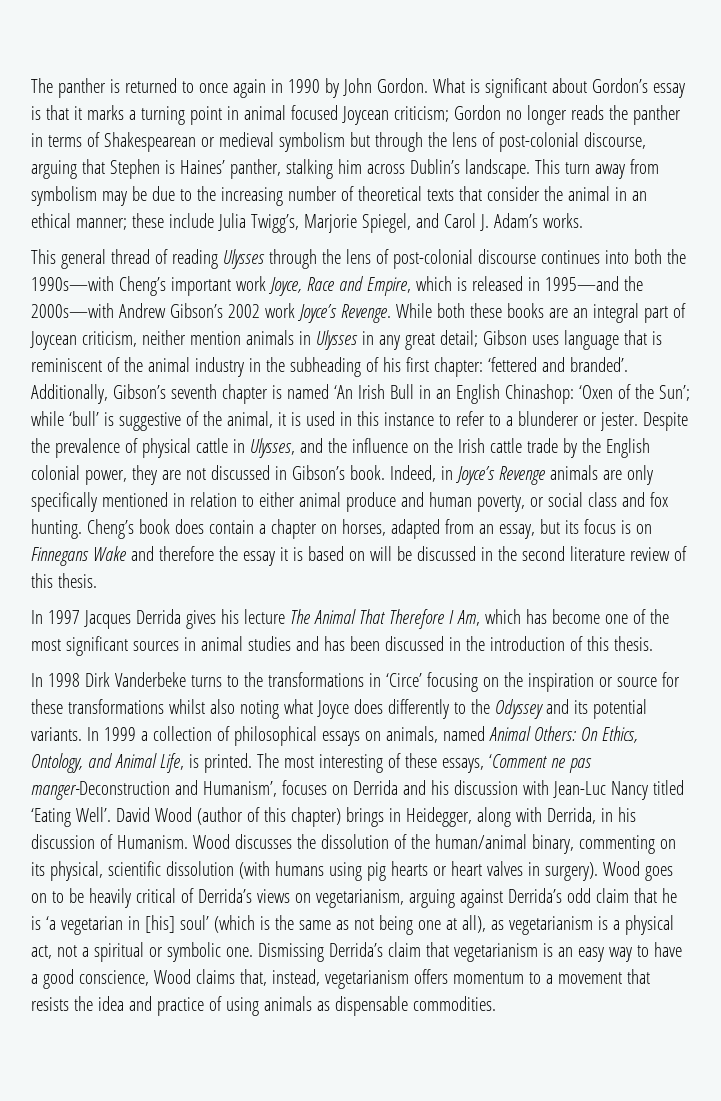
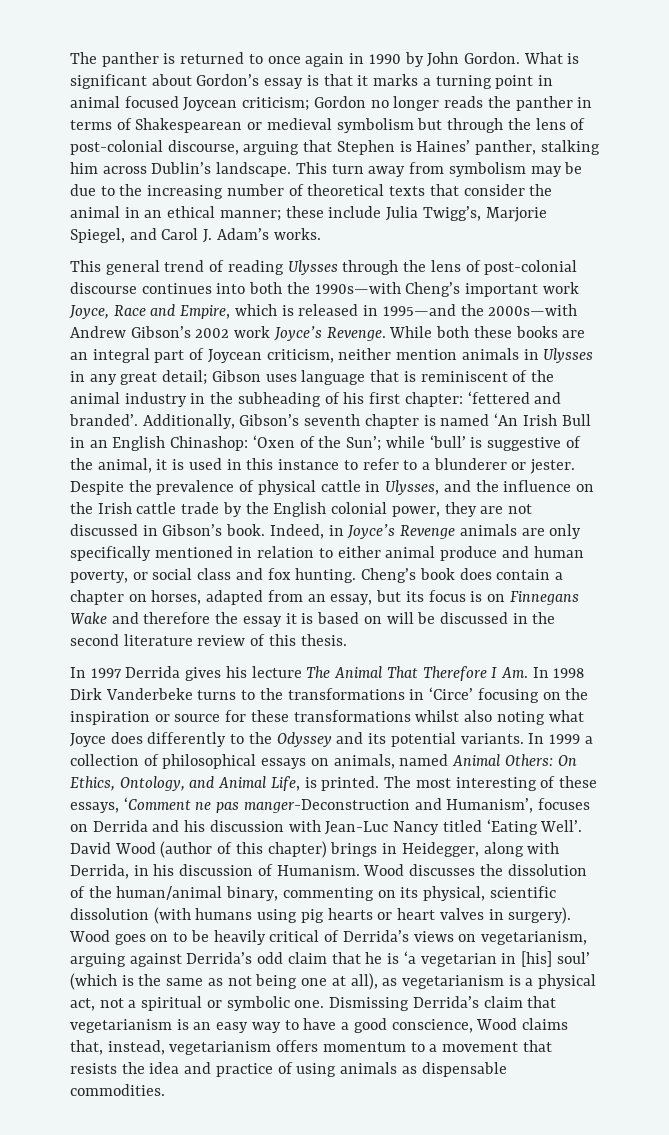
- This general thread of reading Ulysses through the lens of post-colonial discourse continues into both the 1990s—with Cheng’s important work Joyce, Race and Empire, which is released in 1995—and the 2000s—with Andrew Gibson’s 2002 work Joyce’s Revenge.
+ This general trend of reading Ulysses through the lens of post-colonial discourse continues into both the 1990s—with Cheng’s important work Joyce, Race and Empire, which is released in 1995—and the 2000s—with Andrew Gibson’s 2002 work Joyce’s Revenge.
- In 1997 Jacques Derrida gives his lecture The Animal That Therefore I Am, which has become one of the most significant sources in animal studies and has been discussed in the introduction of this thesis.
- In 1998 Dirk Vanderbeke turns to the transformations in ‘Circe’ focusing on the inspiration or source for these transformations whilst also noting what Joyce does differently to the Odyssey and its potential variants.
+ In 1997 Derrida gives his lecture The Animal That Therefore I Am. In 1998 Dirk Vanderbeke turns to the transformations in ‘Circe’ focusing on the inspiration or source for these transformations whilst also noting what Joyce does differently to the Odyssey and its potential variants.

